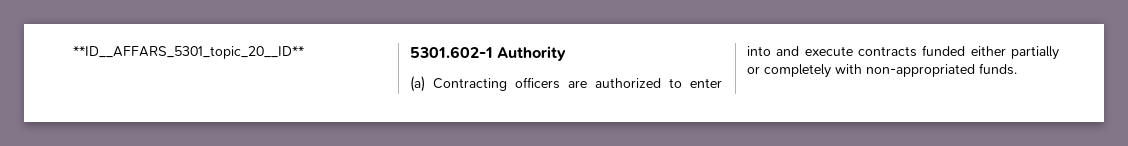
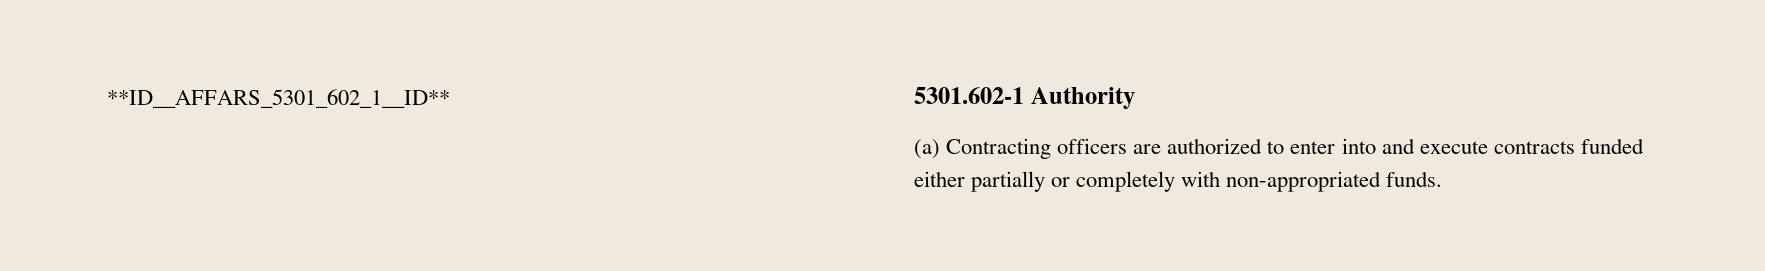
- **ID__AFFARS_5301_topic_20__ID**
+ **ID__AFFARS_5301_602_1__ID**

